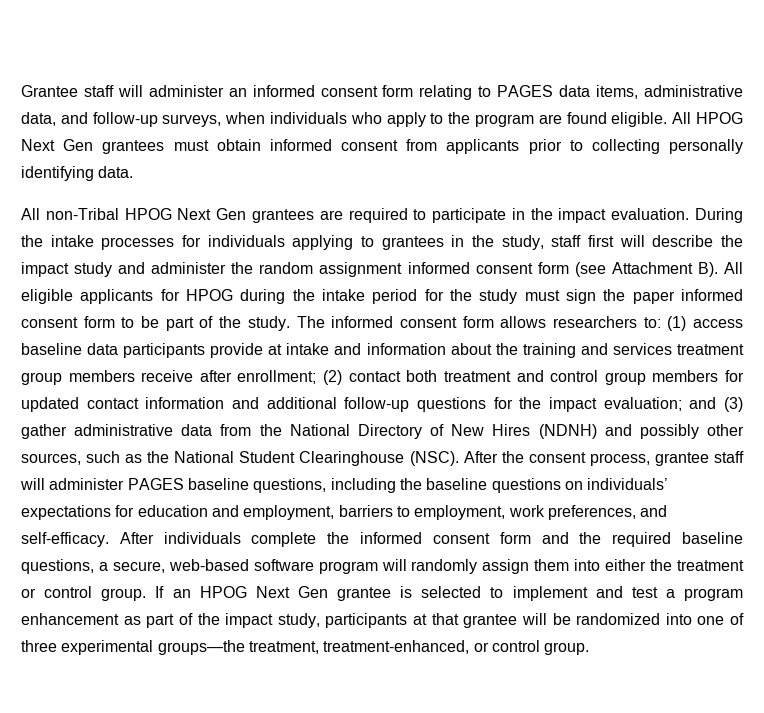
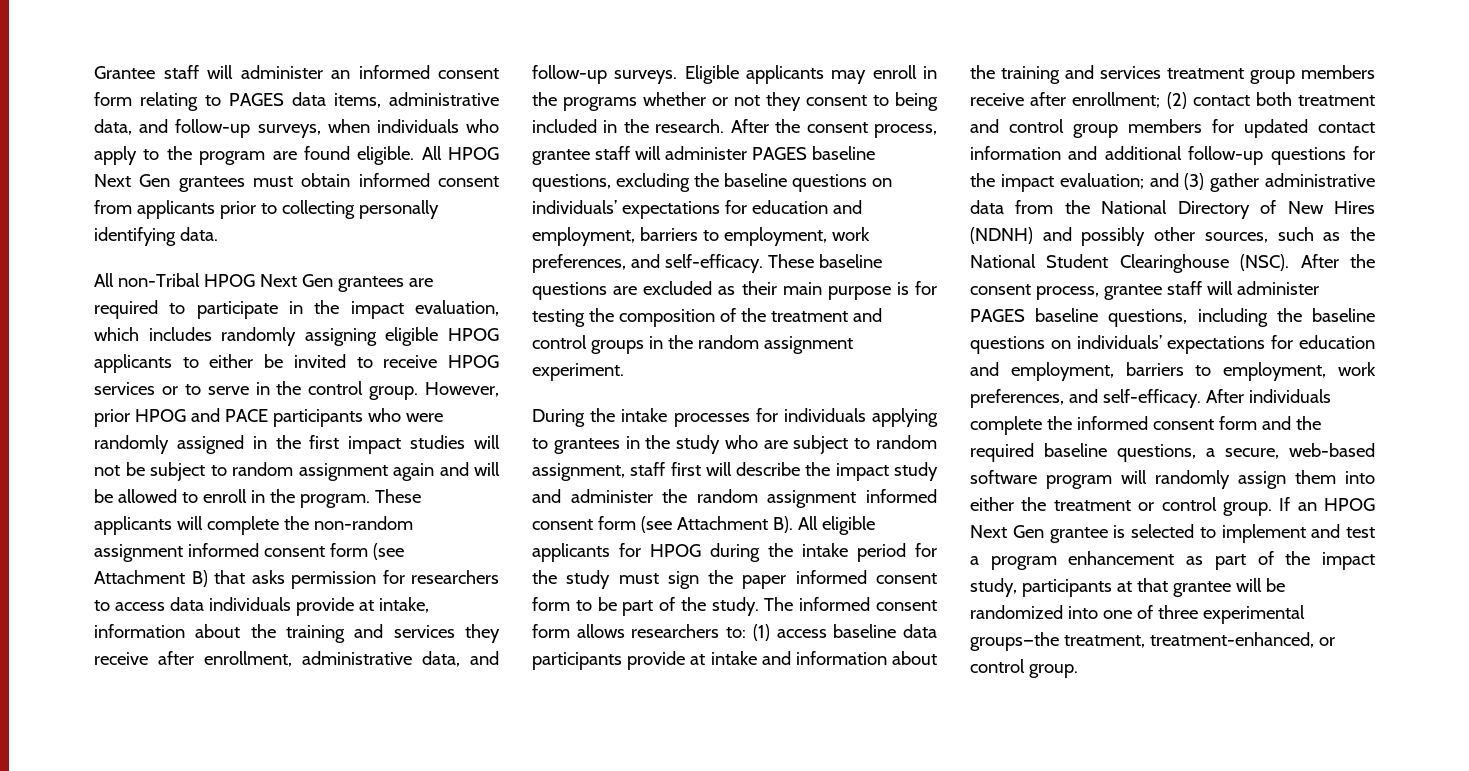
- All non-Tribal HPOG Next Gen grantees are required to participate in the impact evaluation. During the intake processes for individuals applying to grantees in the study, staff first will describe the impact study and administer the random assignment informed consent form (see Attachment B). All eligible applicants for HPOG during the intake period for the study must sign the paper informed consent form to be part of the study.
+ All non-Tribal HPOG Next Gen grantees are required to participate in the impact evaluation, which includes randomly assigning eligible HPOG applicants to either be invited to receive HPOG services or to serve in the control group. However, prior HPOG and PACE participants who were randomly assigned in the first impact studies will not be subject to random assignment again and will be allowed to enroll in the program. These applicants will complete the non-random assignment informed consent form (see Attachment B) that asks permission for researchers to access data individuals provide at intake, information about the training and services they receive after enrollment, administrative data, and follow-up surveys. Eligible applicants may enroll in the programs whether or not they consent to being included in the research. After the consent process, grantee staff will administer PAGES baseline questions, excluding the baseline questions on individuals’ expectations for education and employment, barriers to employment, work preferences, and self-efficacy. These baseline questions are excluded as their main purpose is for testing the composition of the treatment and control groups in the random assignment experiment.
+ During the intake processes for individuals applying to grantees in the study who are subject to random assignment, staff first will describe the impact study and administer the random assignment informed consent form (see Attachment B). All eligible applicants for HPOG during the intake period for the study must sign the paper informed consent form to be part of the study.

